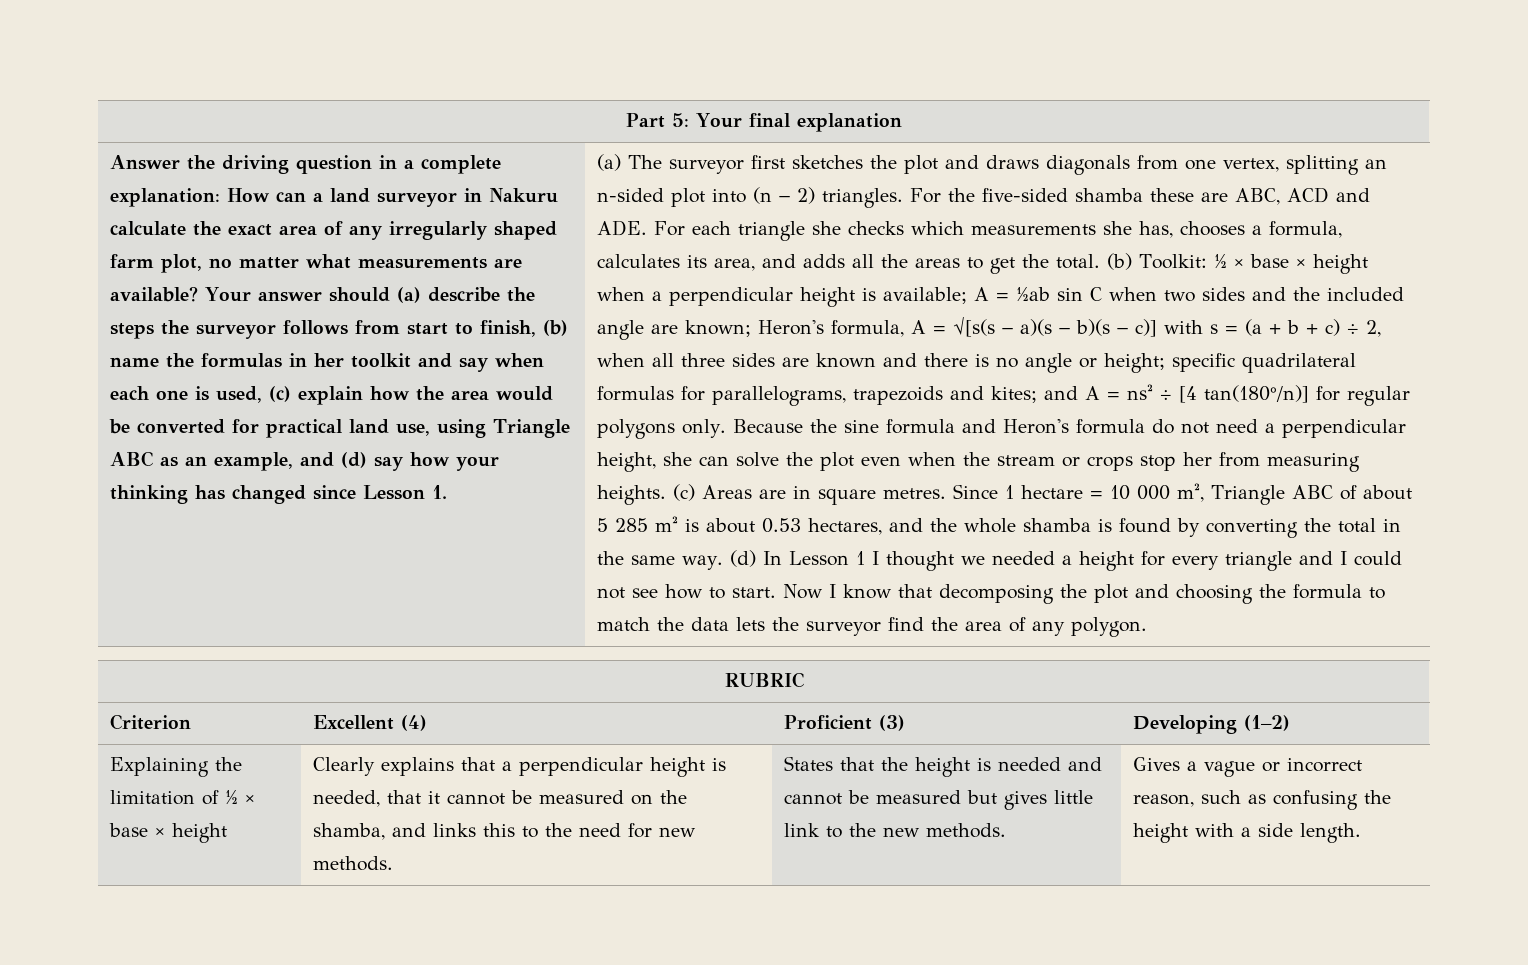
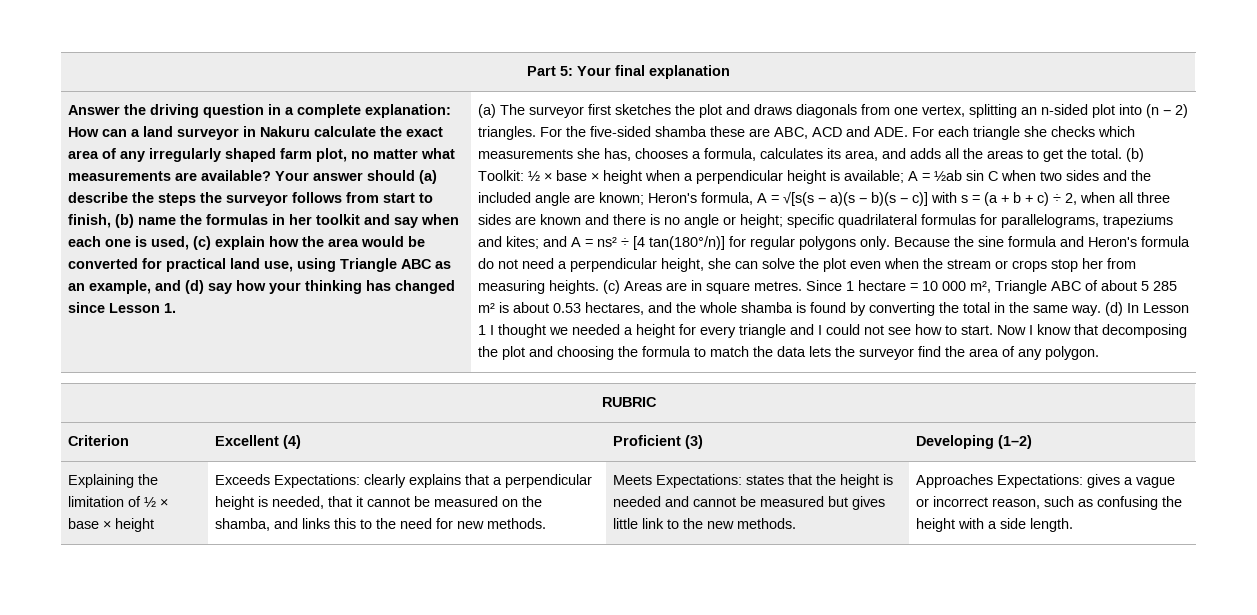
- specific quadrilateral formulas for parallelograms, trapezoids and kites;
+ specific quadrilateral formulas for parallelograms, trapeziums and kites;
- Clearly explains that a perpendicular height is needed, that it cannot be measured on the shamba, and links this to the need for new methods.
+ Exceeds Expectations: clearly explains that a perpendicular height is needed, that it cannot be measured on the shamba, and links this to the need for new methods.
- States that the height is needed and cannot be measured but gives little link to the new methods.
+ Meets Expectations: states that the height is needed and cannot be measured but gives little link to the new methods.
- Gives a vague or incorrect reason, such as confusing the height with a side length.
+ Approaches Expectations: gives a vague or incorrect reason, such as confusing the height with a side length.

